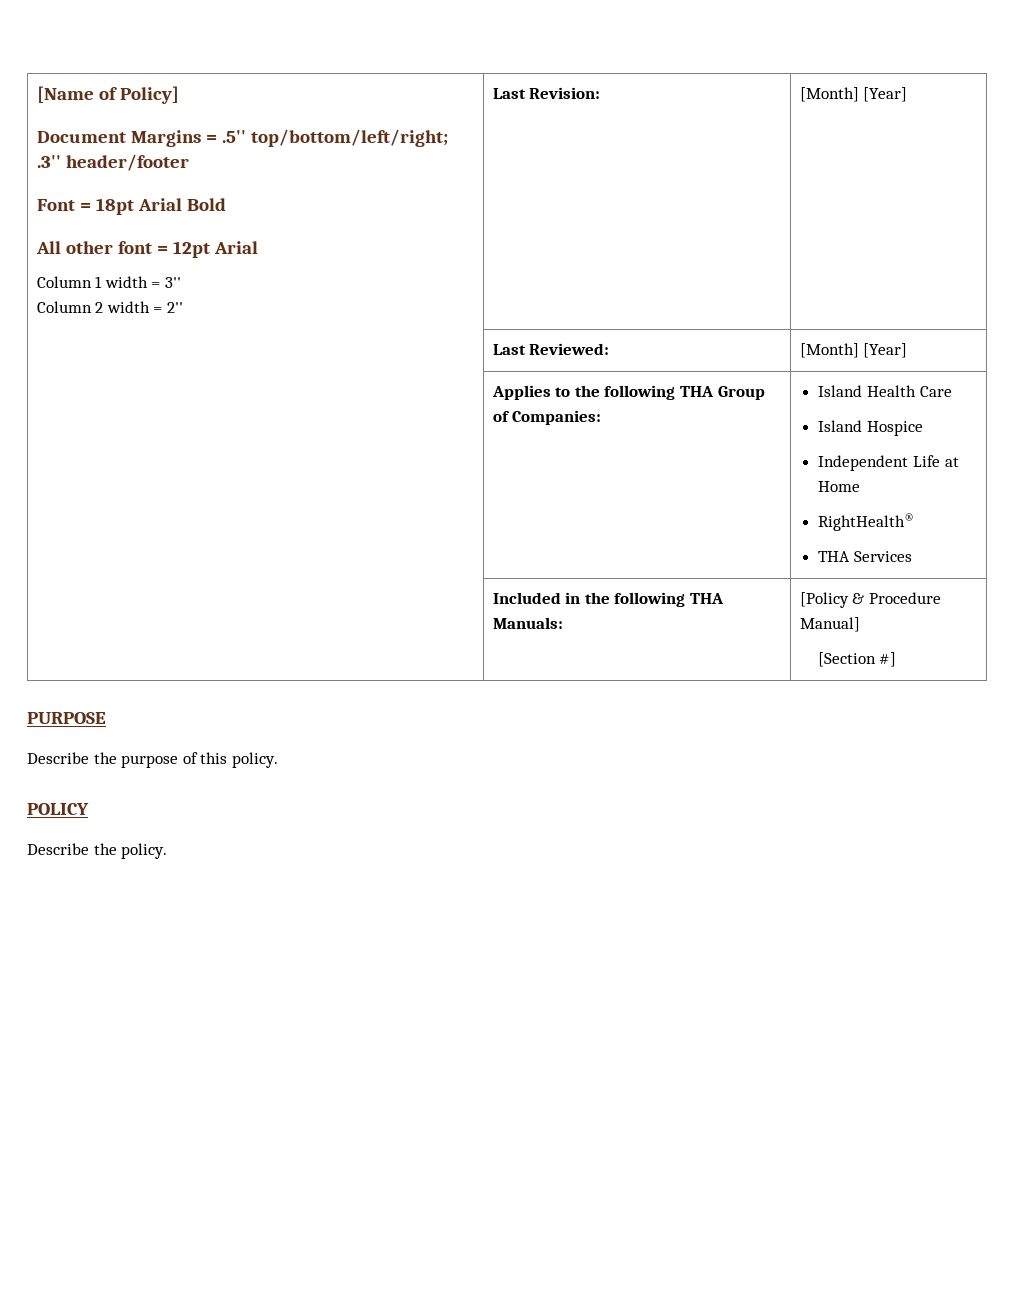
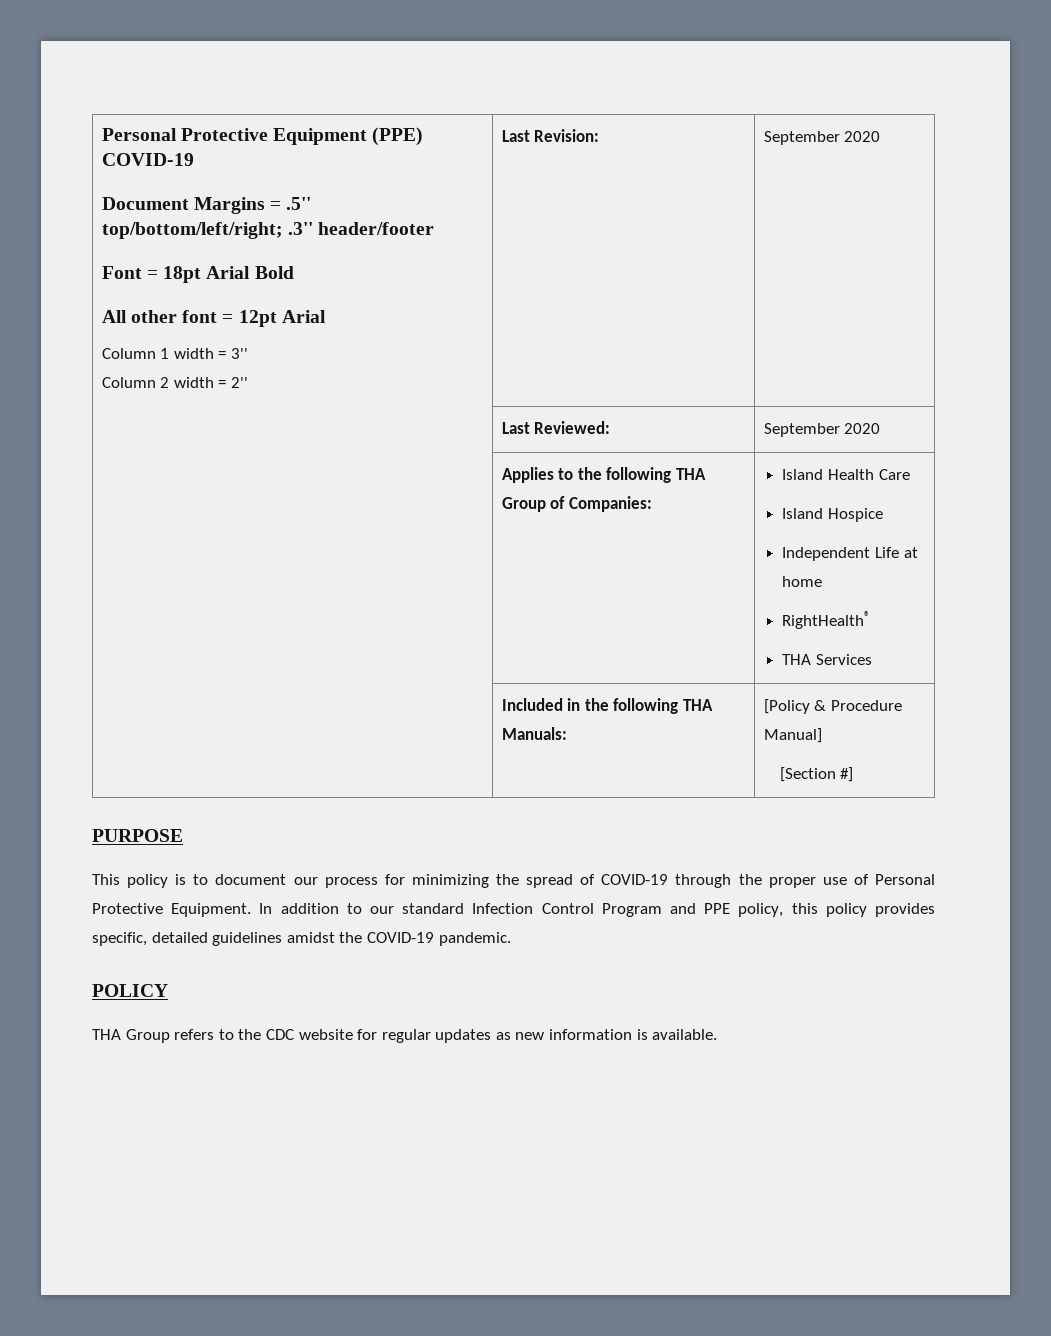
- [Name of Policy]
+ Personal Protective Equipment (PPE) COVID-19
  Document Margins = .5'' top/bottom/left/right; .3'' header/footer
  Font = 18pt Arial Bold
  All other font = 12pt Arial
  Column 1 width = 3''
- Column 2 width = 2'' | Last Revision: | [Month] [Year]
+ Column 2 width = 2'' | Last Revision: | September 2020
- | Last Reviewed: | [Month] [Year]
+ | Last Reviewed: | September 2020
  | Applies to the following THA Group of Companies: | Island Health Care
  Island Hospice
- Independent Life at Home
+ Independent Life at home
- Describe the purpose of this policy.
+ This policy is to document our process for minimizing the spread of COVID-19 through the proper use of Personal Protective Equipment. In addition to our standard Infection Control Program and PPE policy, this policy provides specific, detailed guidelines amidst the COVID-19 pandemic.
  POLICY
- Describe the policy.
+ THA Group refers to the CDC website for regular updates as new information is available.

